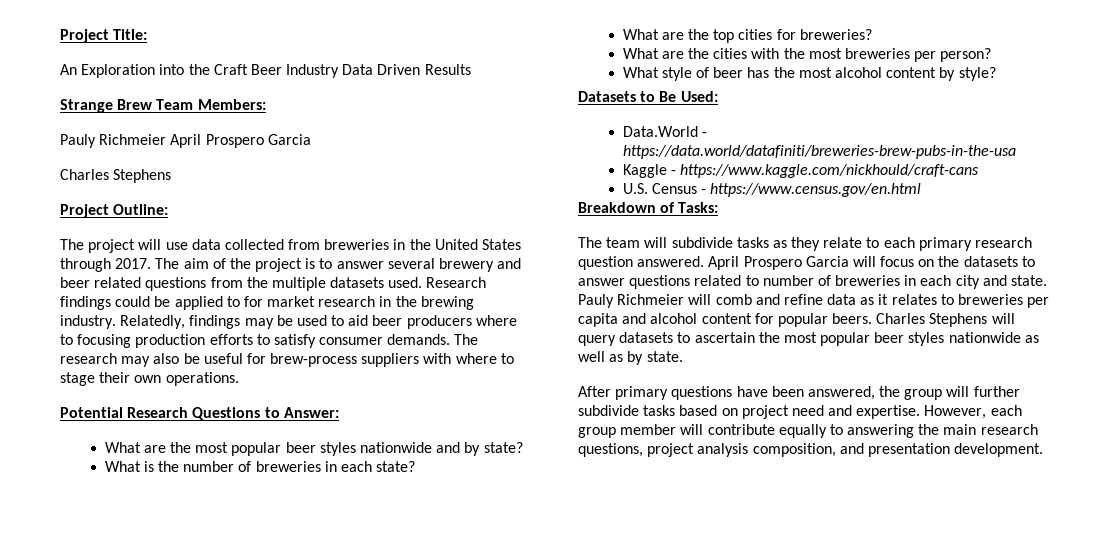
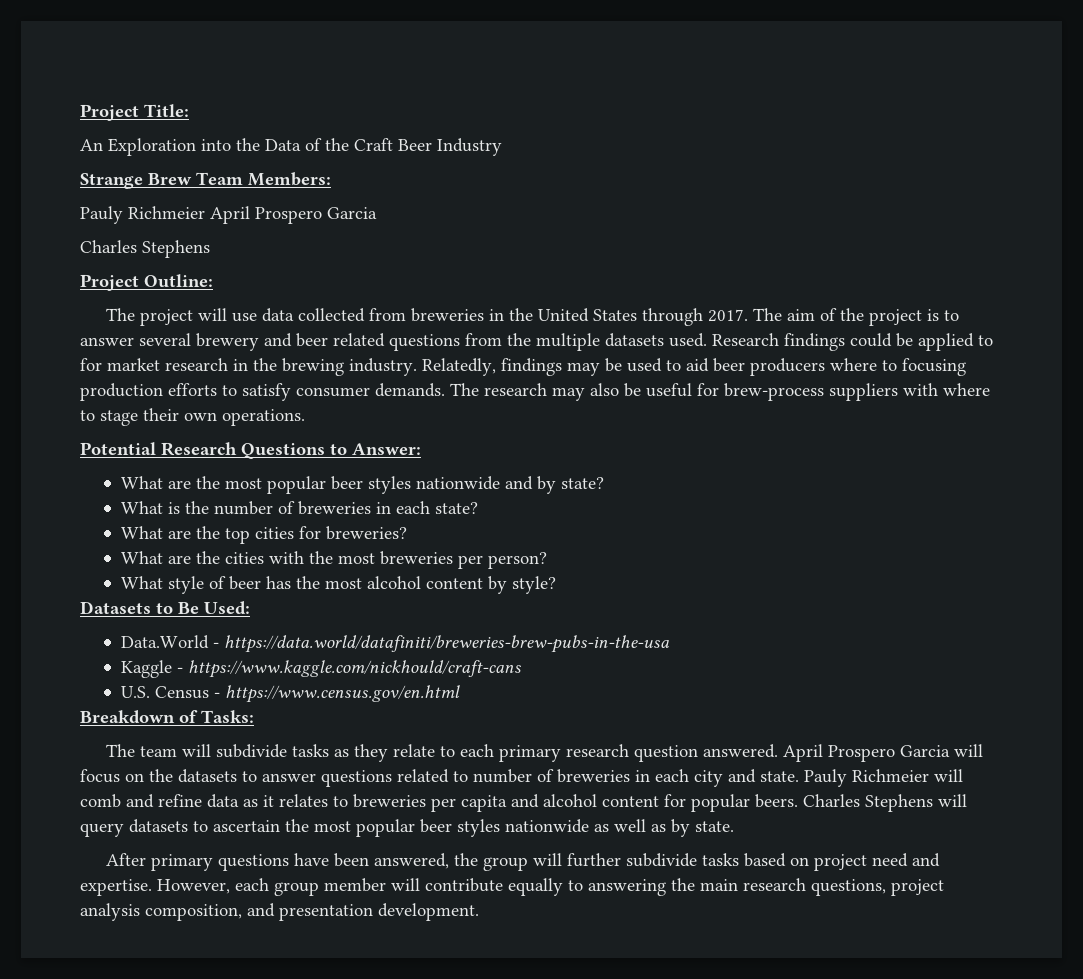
- An Exploration into the Craft Beer Industry Data Driven Results
+ An Exploration into the Data of the Craft Beer Industry

